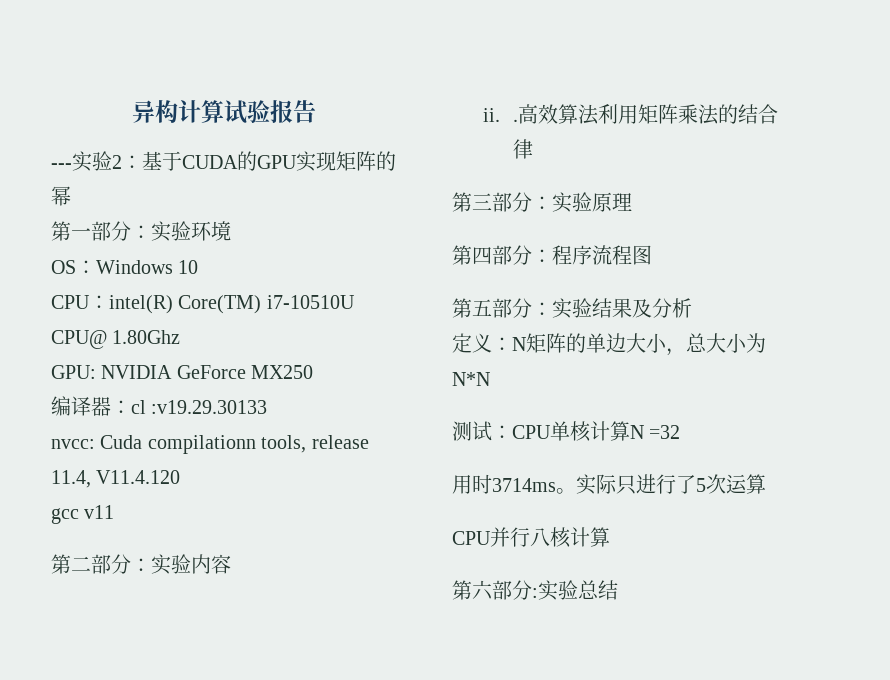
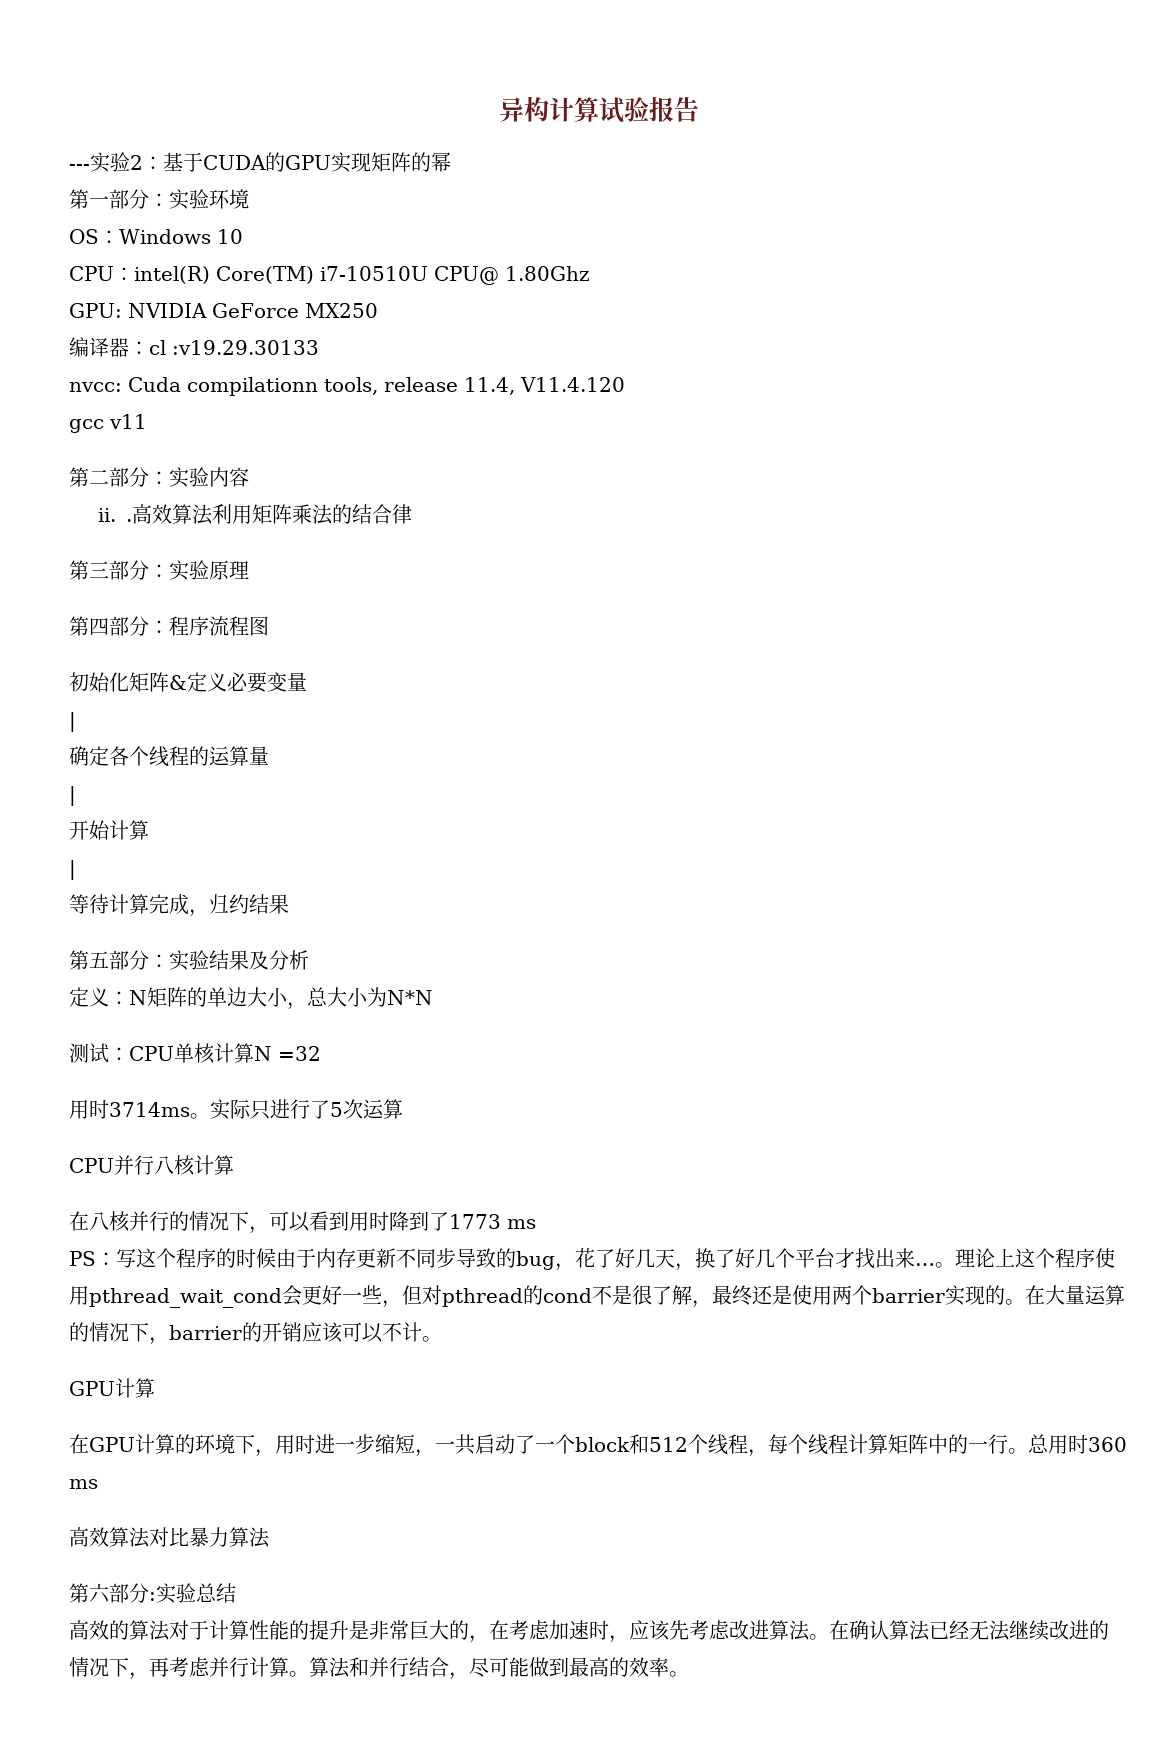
+ 初始化矩阵&定义必要变量
+ |
+ 确定各个线程的运算量
+ |
+ 开始计算
+ |
+ 等待计算完成，归约结果
+ 在八核并行的情况下，可以看到用时降到了1773 ms
+ PS：写这个程序的时候由于内存更新不同步导致的bug，花了好几天，换了好几个平台才找出来…。理论上这个程序使用pthread_wait_cond会更好一些，但对pthread的cond不是很了解，最终还是使用两个barrier实现的。在大量运算的情况下，barrier的开销应该可以不计。
+ GPU计算
+ 在GPU计算的环境下，用时进一步缩短，一共启动了一个block和512个线程，每个线程计算矩阵中的一行。总用时360 ms
+ 高效算法对比暴力算法
+ 高效的算法对于计算性能的提升是非常巨大的，在考虑加速时，应该先考虑改进算法。在确认算法已经无法继续改进的情况下，再考虑并行计算。算法和并行结合，尽可能做到最高的效率。

